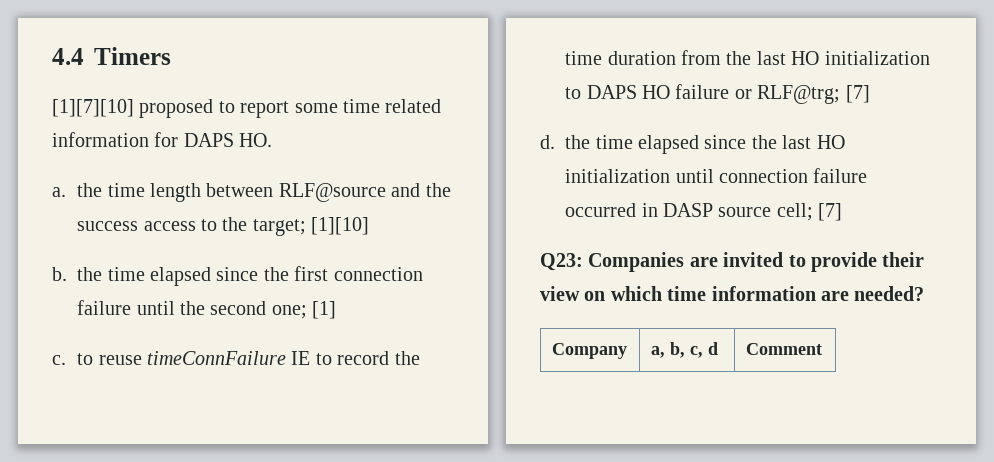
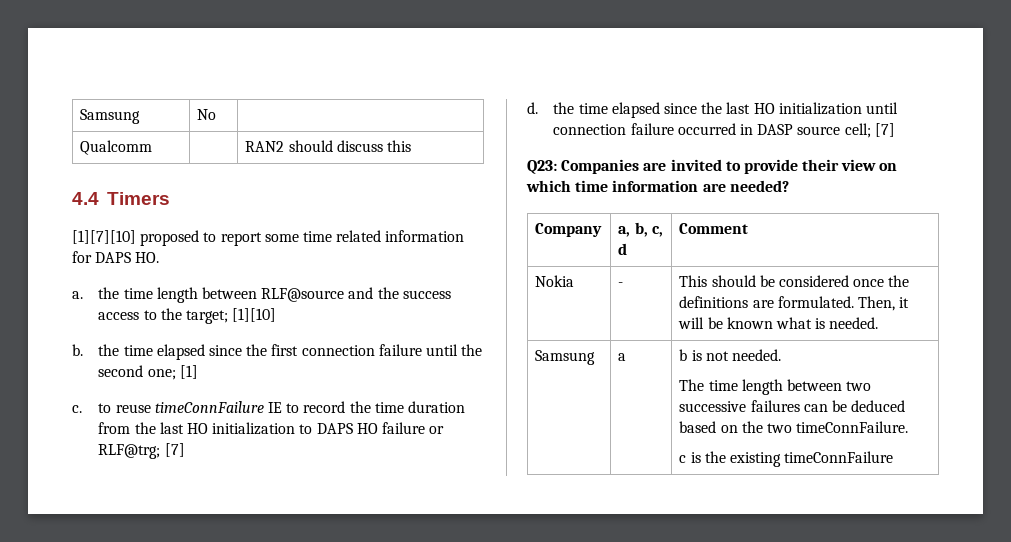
+ Samsung | No |
+ Qualcomm | | RAN2 should discuss this
+ Nokia | - | This should be considered once the definitions are formulated. Then, it will be known what is needed.
+ Samsung | a | b is not needed.
+ The time length between two successive failures can be deduced based on the two timeConnFailure.
+ c is the existing timeConnFailure

